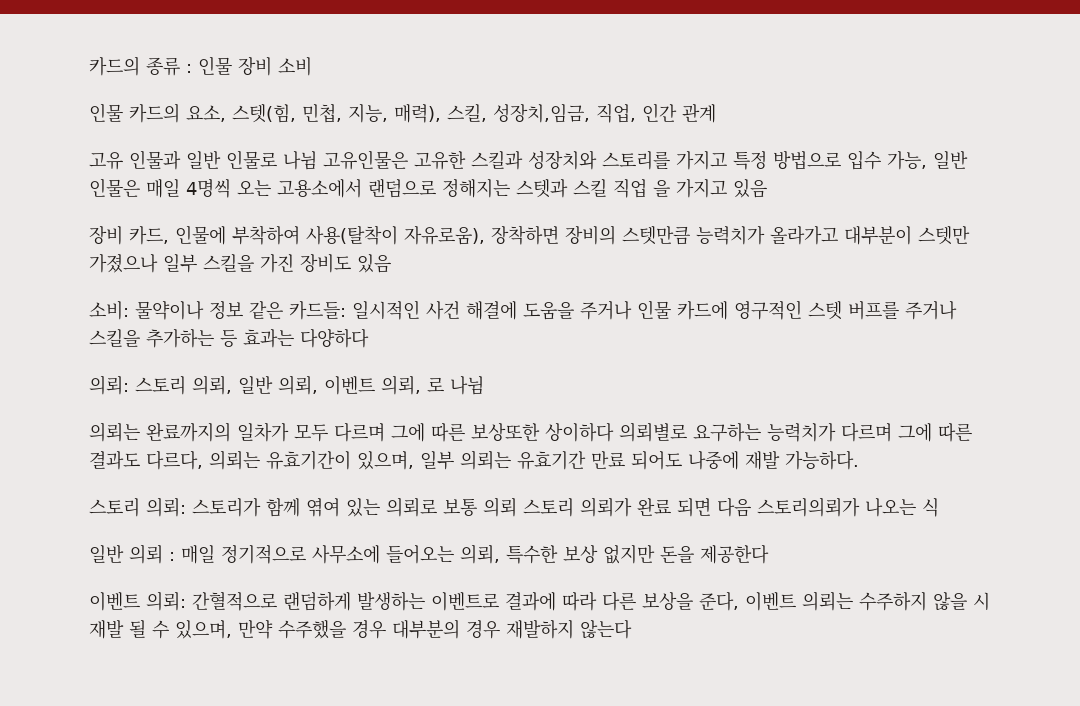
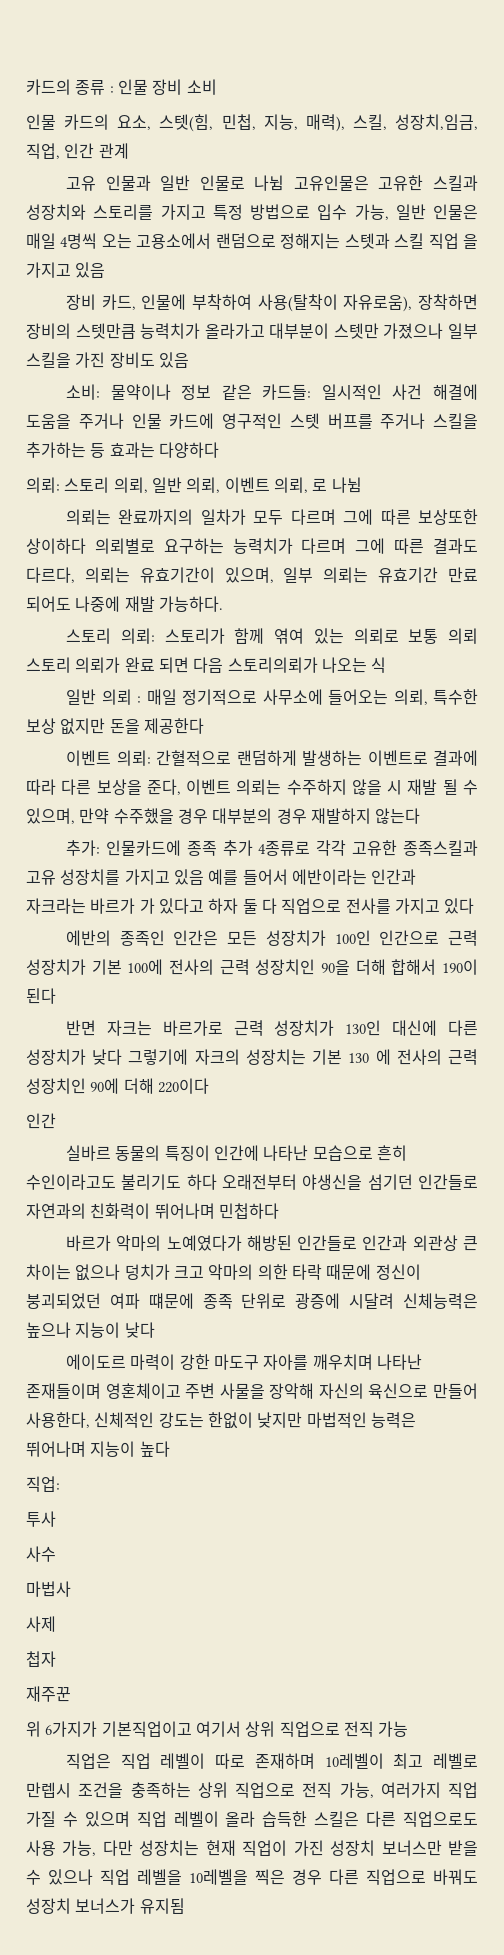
+ 추가: 인물카드에 종족 추가 4종류로 각각 고유한 종족스킬과 고유 성장치를 가지고 있음 예를 들어서 에반이라는 인간과 자크라는 바르가 가 있다고 하자 둘 다 직업으로 전사를 가지고 있다
+ 에반의 종족인 인간은 모든 성장치가 100인 인간으로 근력 성장치가 기본 100에 전사의 근력 성장치인 90을 더해 합해서 190이 된다
+ 반면 자크는 바르가로 근력 성장치가 130인 대신에 다른 성장치가 낮다 그렇기에 자크의 성장치는 기본 130 에 전사의 근력 성장치인 90에 더해 220이다
+ 인간
+ 실바르 동물의 특징이 인간에 나타난 모습으로 흔히 수인이라고도 불리기도 하다 오래전부터 야생신을 섬기던 인간들로 자연과의 친화력이 뛰어나며 민첩하다
+ 바르가 악마의 노예였다가 해방된 인간들로 인간과 외관상 큰 차이는 없으나 덩치가 크고 악마의 의한 타락 때문에 정신이 붕괴되었던 여파 떄문에 종족 단위로 광증에 시달려 신체능력은 높으나 지능이 낮다
+ 에이도르 마력이 강한 마도구 자아를 깨우치며 나타난 존재들이며 영혼체이고 주변 사물을 장악해 자신의 육신으로 만들어 사용한다, 신체적인 강도는 한없이 낮지만 마법적인 능력은 뛰어나며 지능이 높다
+ 직업:
+ 투사
+ 사수
+ 마법사
+ 사제
+ 첩자
+ 재주꾼
+ 위 6가지가 기본직업이고 여기서 상위 직업으로 전직 가능
+ 직업은 직업 레벨이 따로 존재하며 10레벨이 최고 레벨로 만렙시 조건을 충족하는 상위 직업으로 전직 가능, 여러가지 직업 가질 수 있으며 직업 레벨이 올라 습득한 스킬은 다른 직업으로도 사용 가능, 다만 성장치는 현재 직업이 가진 성장치 보너스만 받을 수 있으나 직업 레벨을 10레벨을 찍은 경우 다른 직업으로 바꿔도 성장치 보너스가 유지됨

